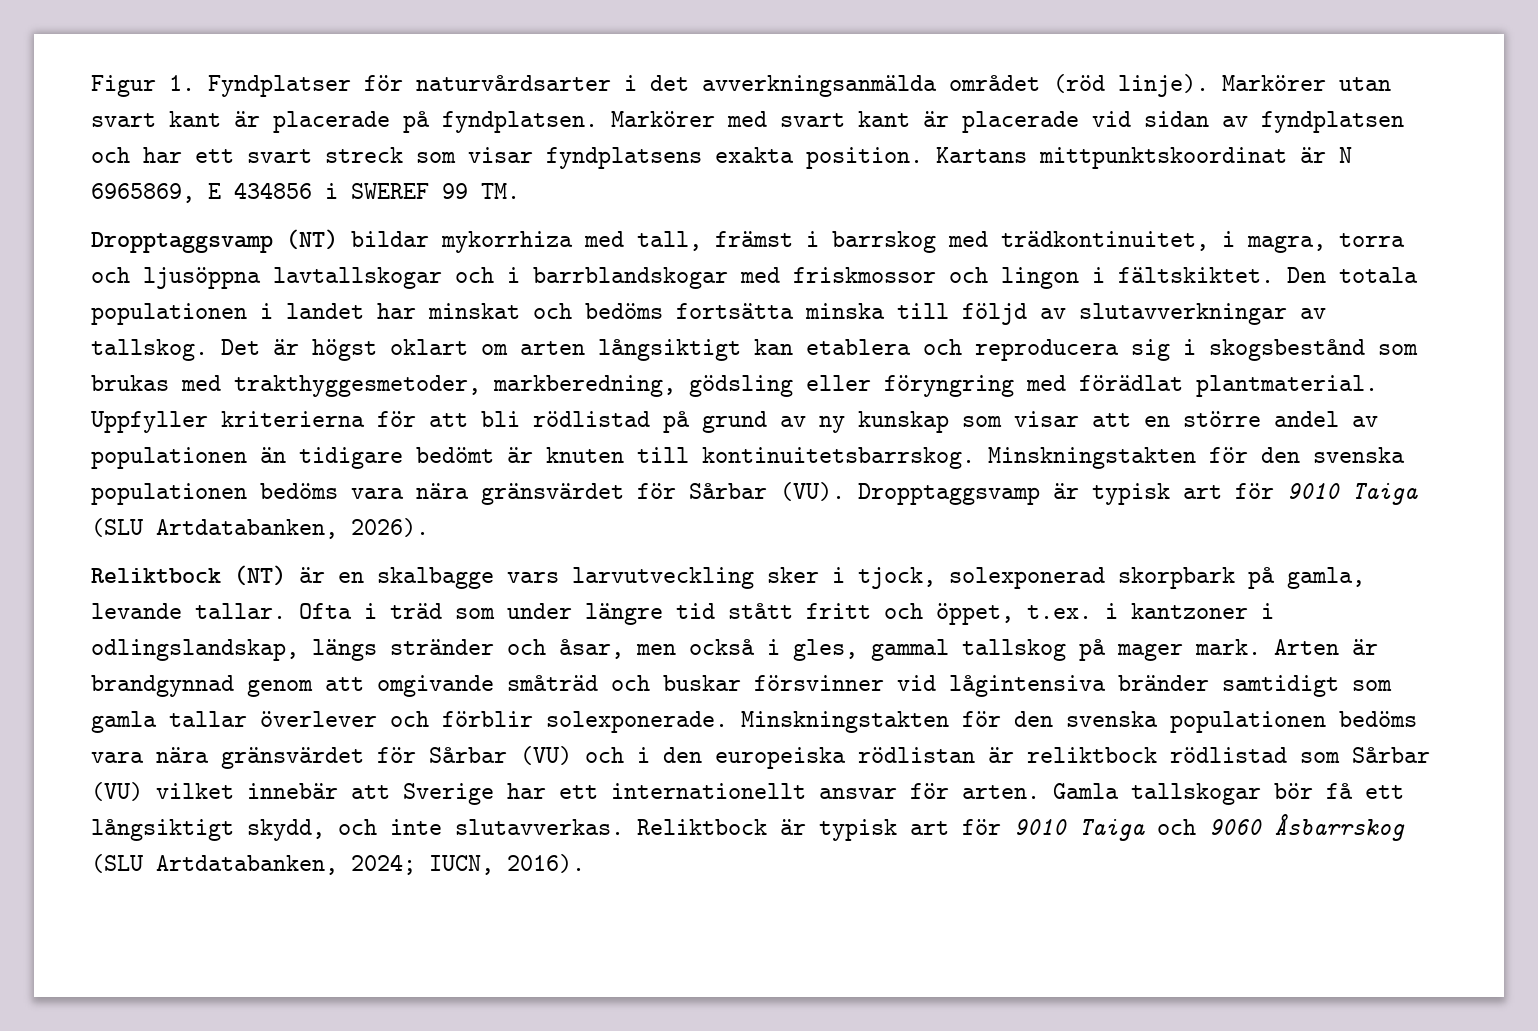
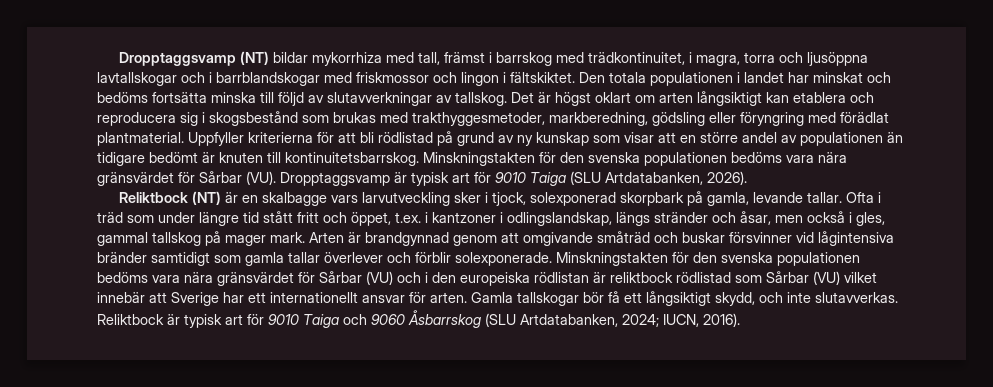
- Figur 1. Fyndplatser för naturvårdsarter i det avverkningsanmälda området (röd linje). Markörer utan svart kant är placerade på fyndplatsen. Markörer med svart kant är placerade vid sidan av fyndplatsen och har ett svart streck som visar fyndplatsens exakta position. Kartans mittpunktskoordinat är N 6965869, E 434856 i SWEREF 99 TM.

